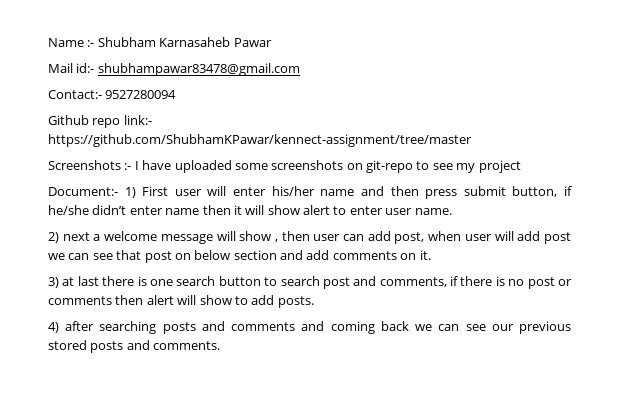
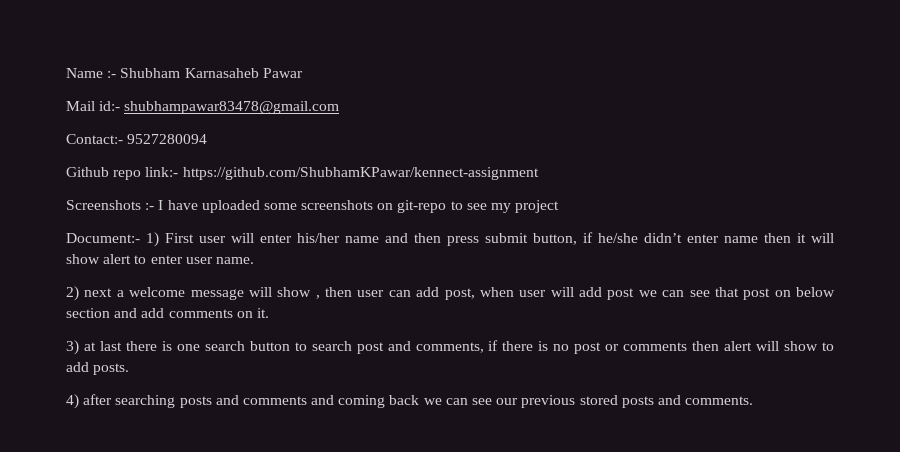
- Github repo link:- https://github.com/ShubhamKPawar/kennect-assignment/tree/master
+ Github repo link:- https://github.com/ShubhamKPawar/kennect-assignment

